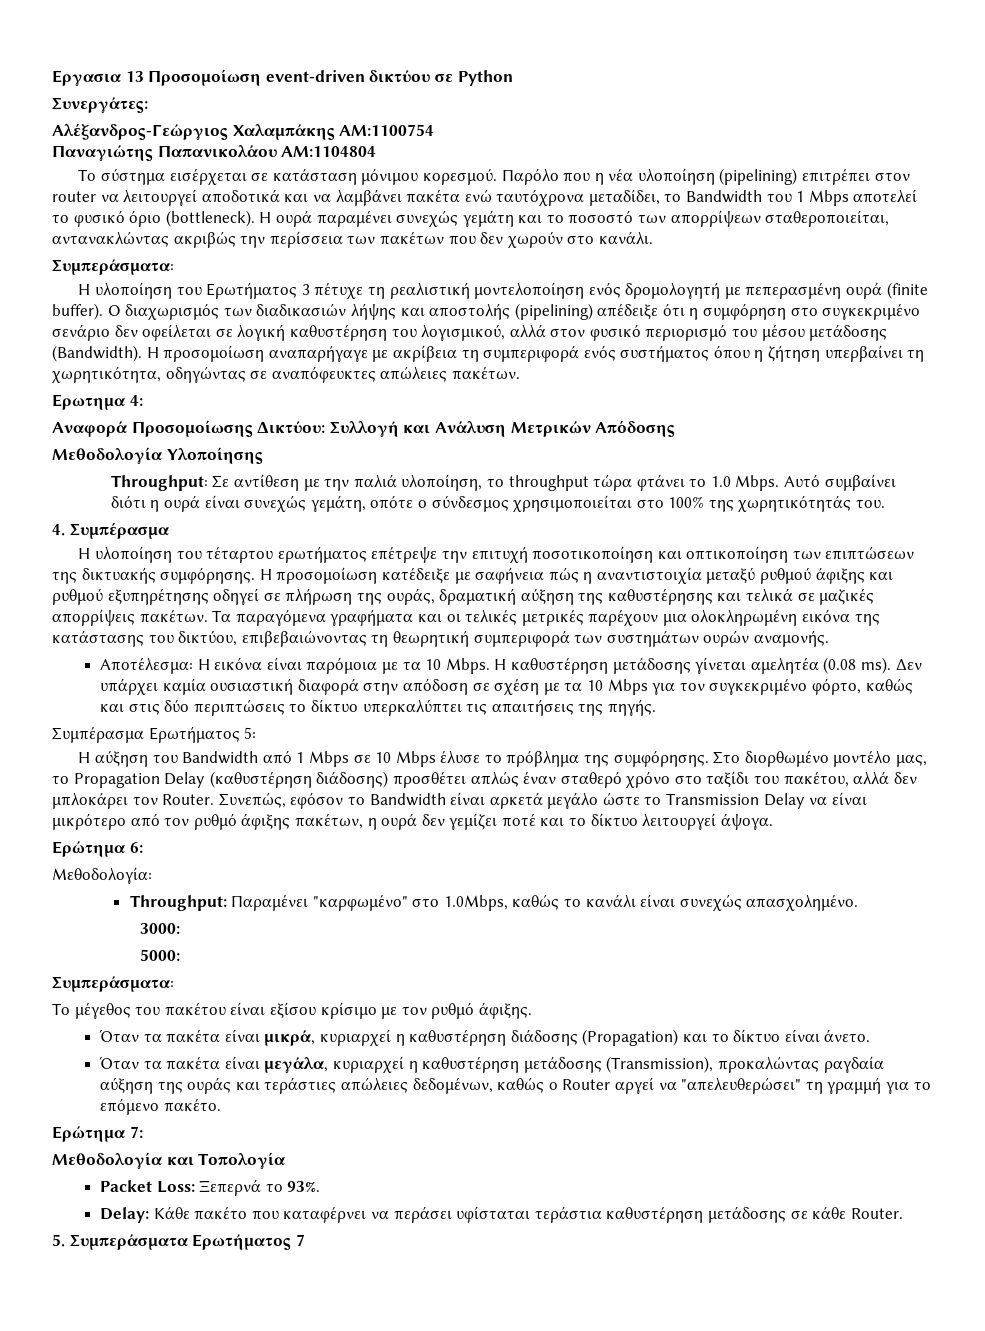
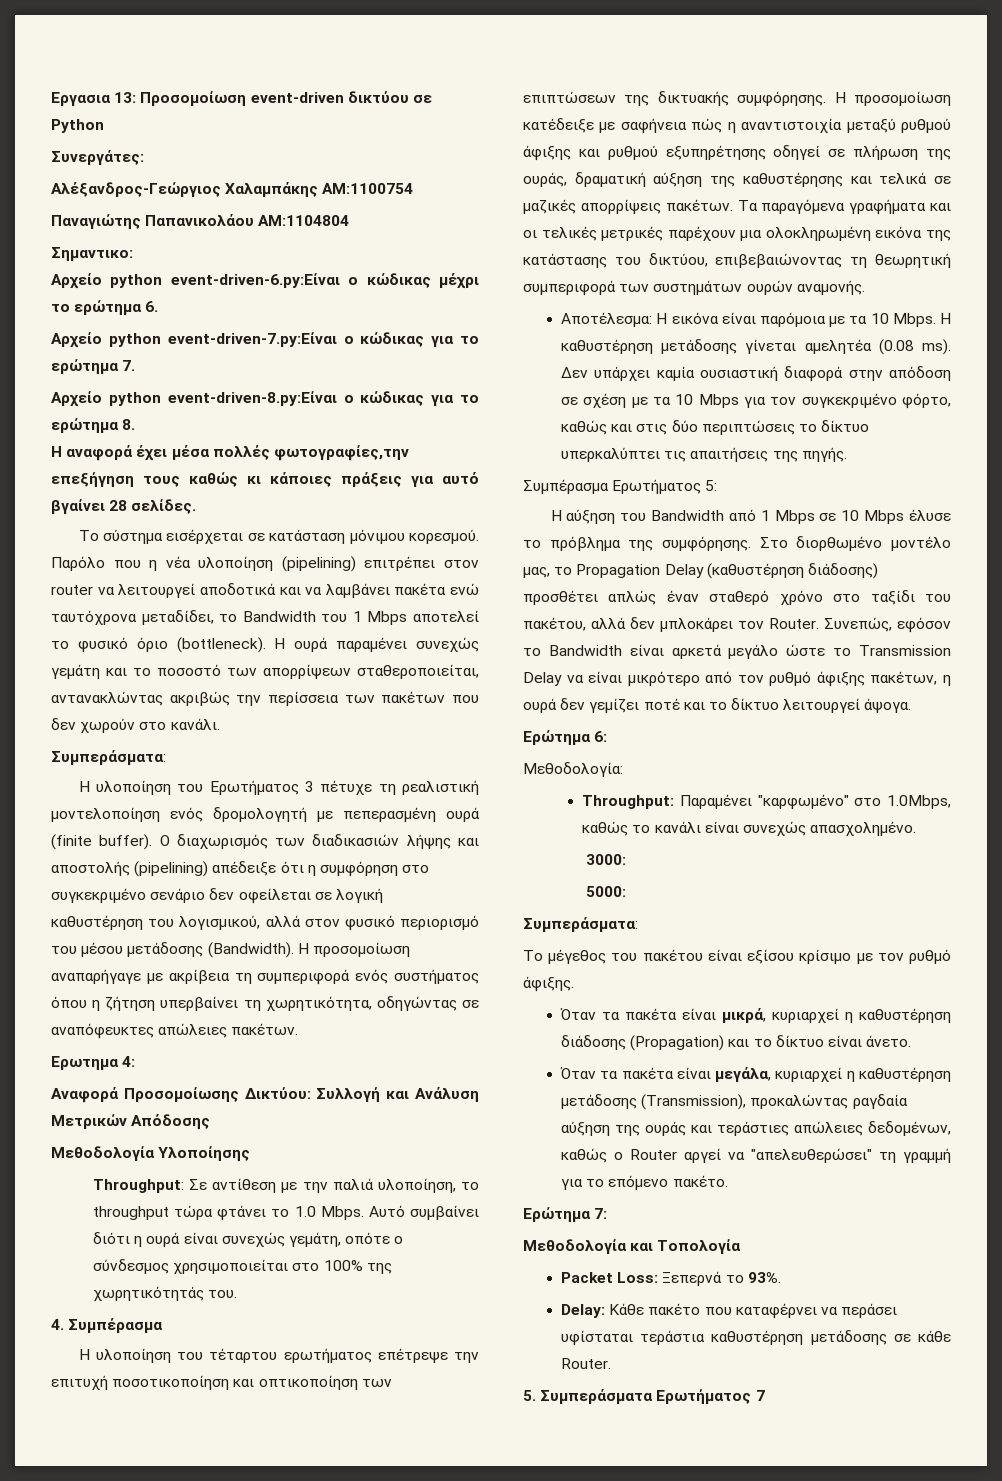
- Εργασια 13 Προσομοίωση event-driven δικτύου σε Python
+ Εργασια 13: Προσομοίωση event-driven δικτύου σε Python
+ Σημαντικο:
+ Αρχείο python event-driven-6.py:Είναι ο κώδικας μέχρι το ερώτημα 6.
+ Αρχείο python event-driven-7.py:Είναι ο κώδικας για το ερώτημα 7.
+ Αρχείο python event-driven-8.py:Είναι ο κώδικας για το ερώτημα 8.
+ Η αναφορά έχει μέσα πολλές φωτογραφίες,την επεξήγηση τους καθώς κι κάποιες πράξεις για αυτό βγαίνει 28 σελίδες.

